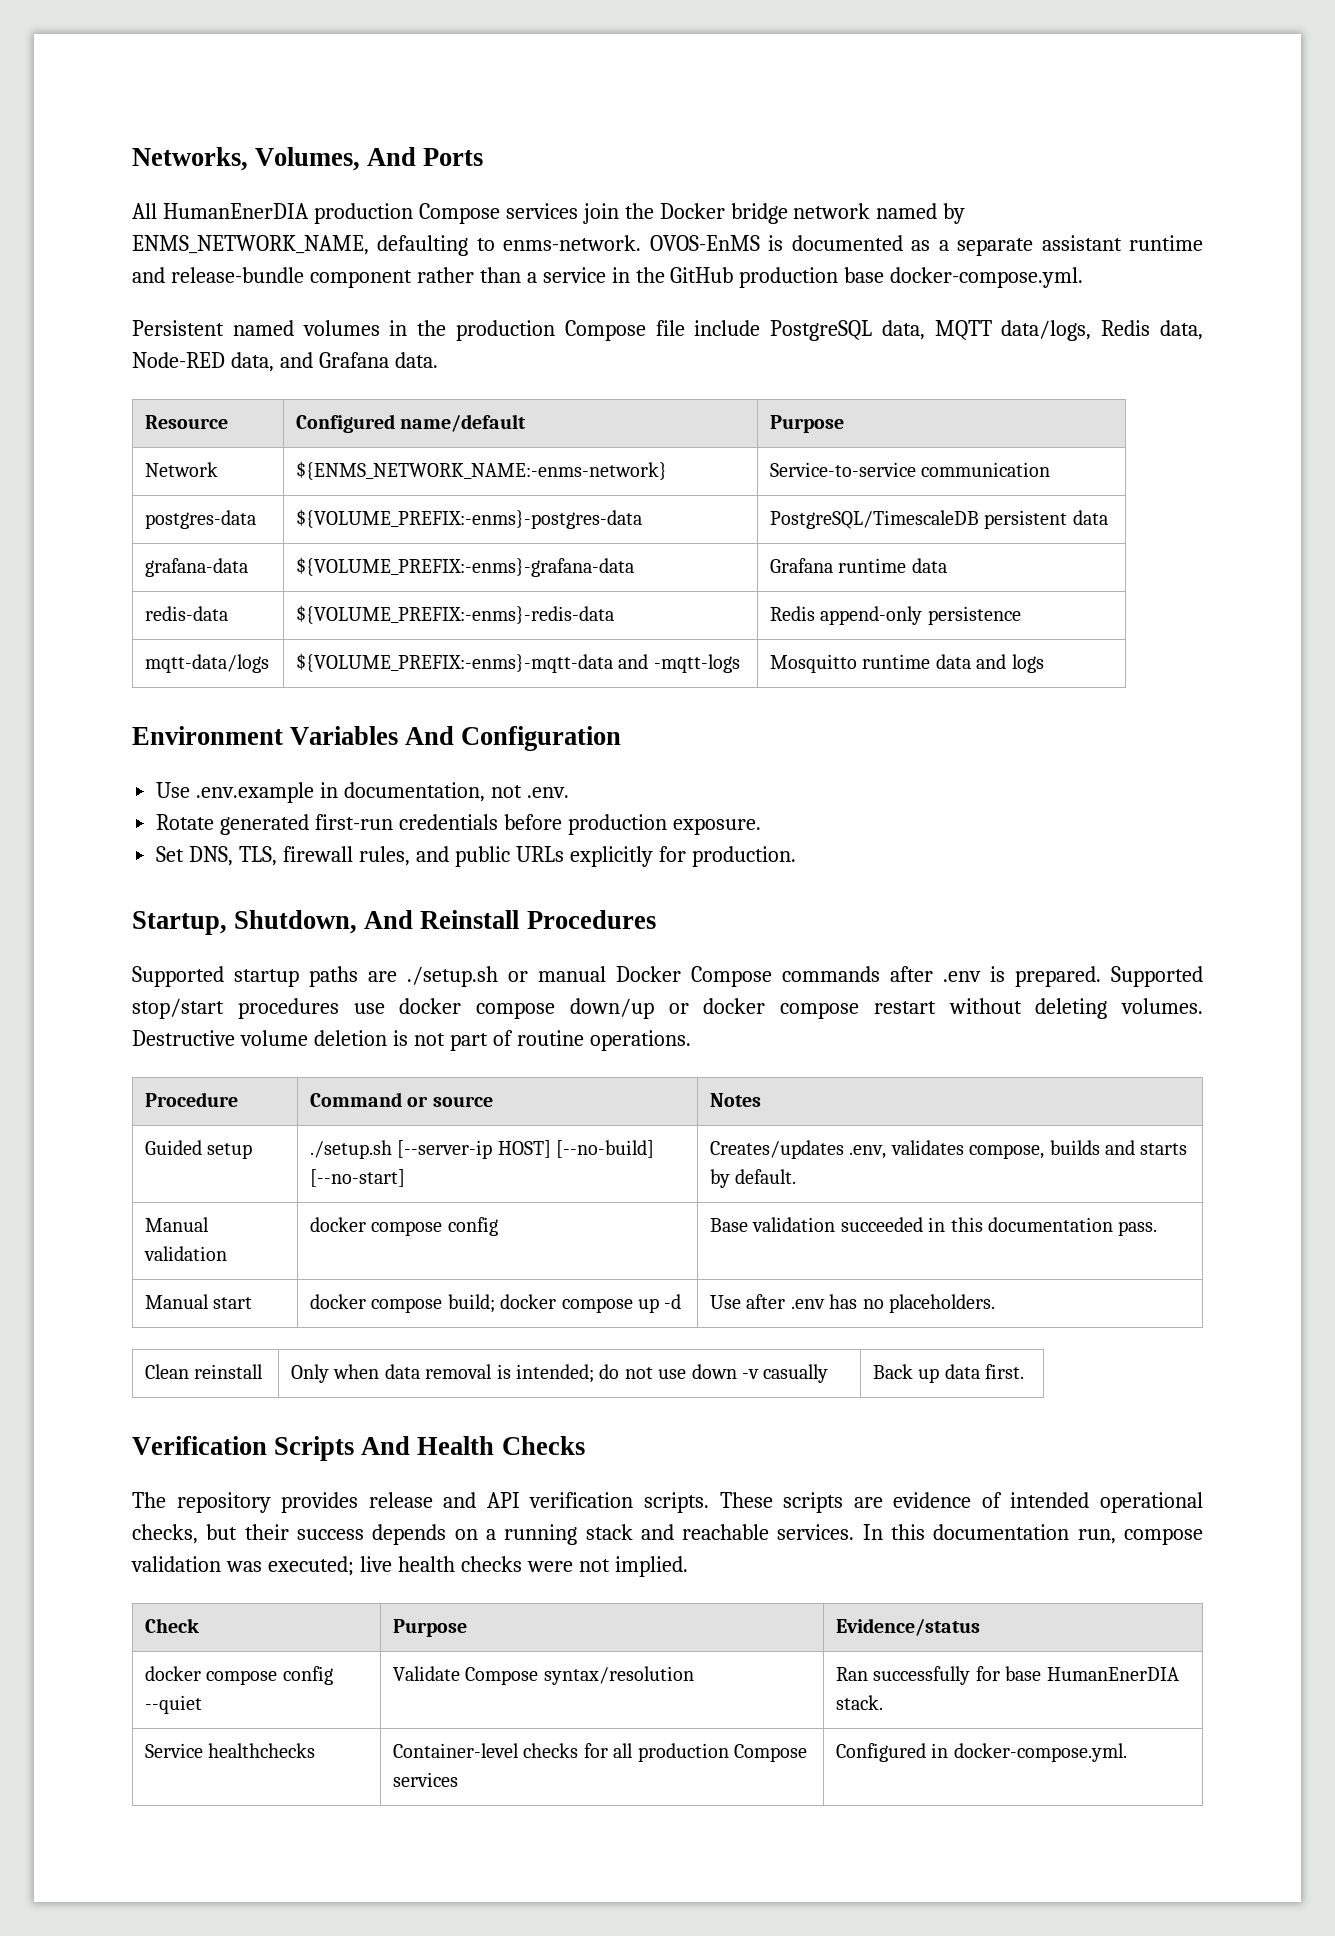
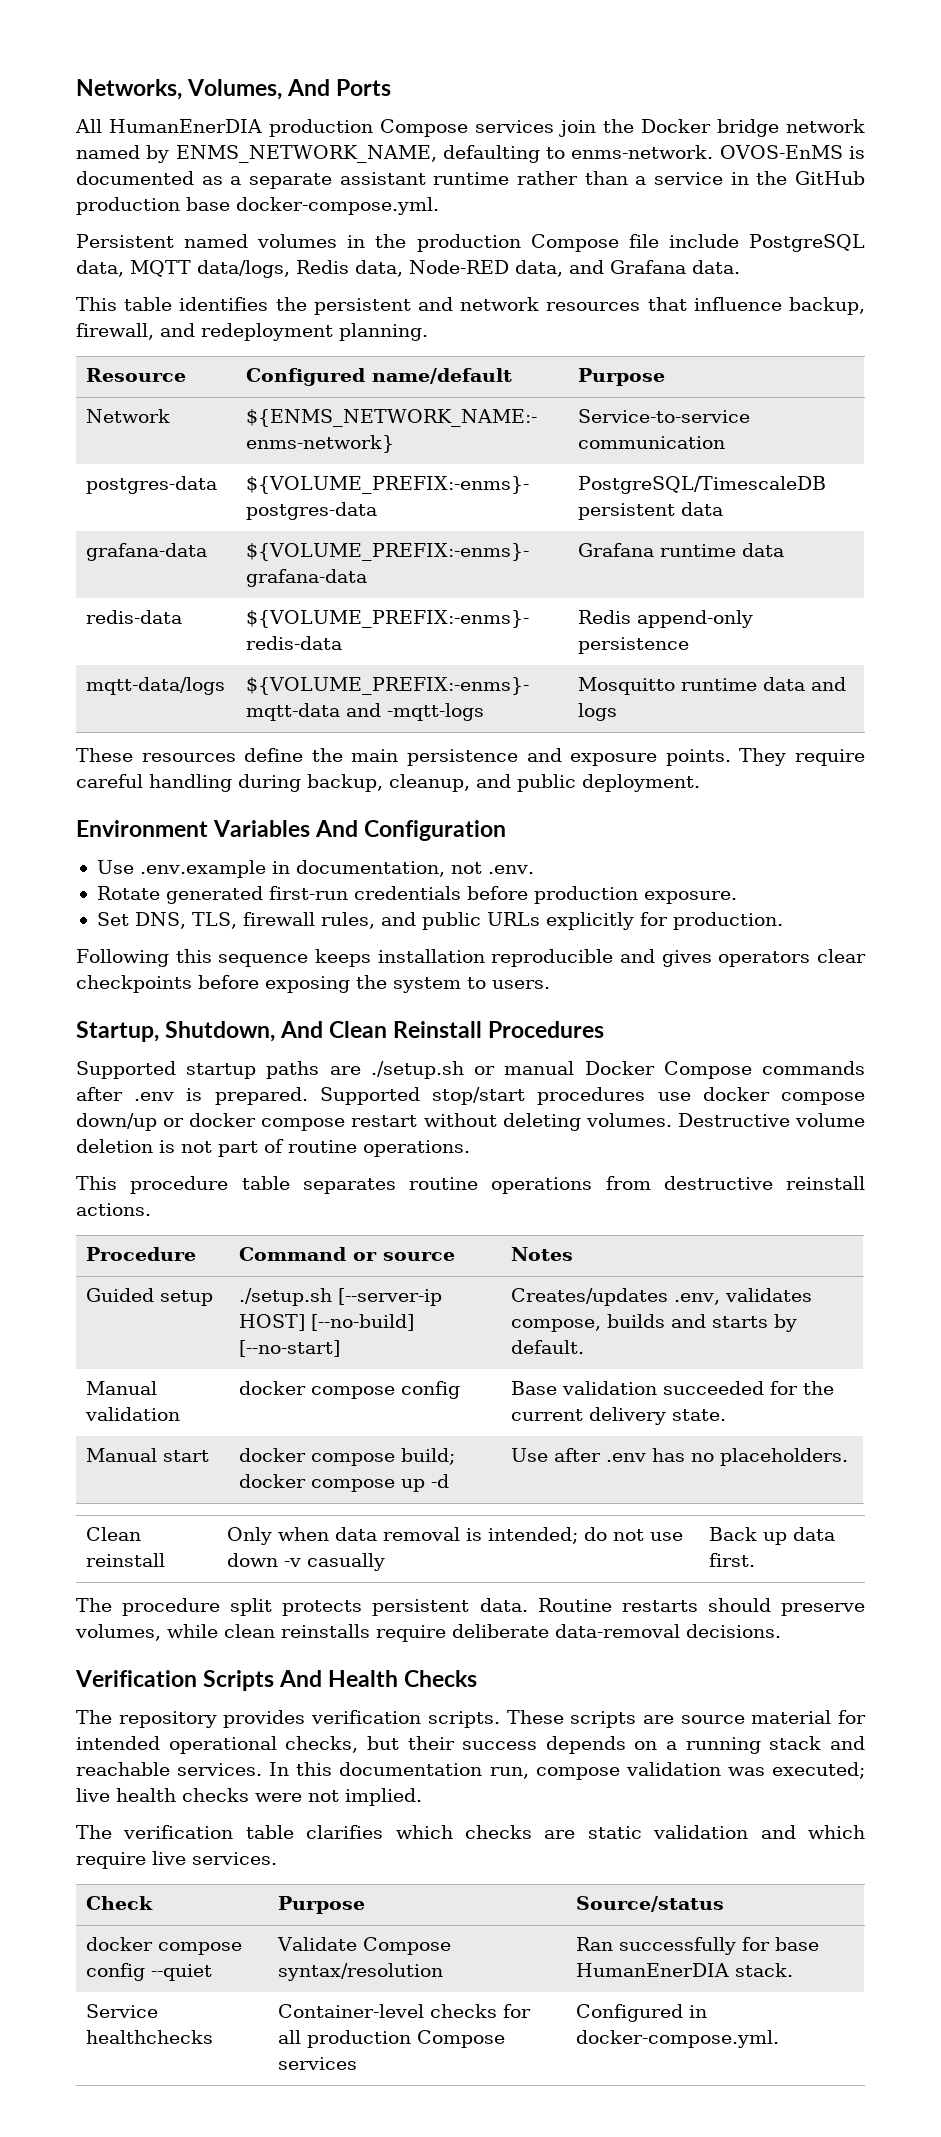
- OVOS-EnMS is documented as a separate assistant runtime and release-bundle component rather than a service in the GitHub production base docker-compose.yml.
+ OVOS-EnMS is documented as a separate assistant runtime rather than a service in the GitHub production base docker-compose.yml.
+ This table identifies the persistent and network resources that influence backup, firewall, and redeployment planning.
+ These resources define the main persistence and exposure points. They require careful handling during backup, cleanup, and public deployment.
+ Following this sequence keeps installation reproducible and gives operators clear checkpoints before exposing the system to users.
- Startup, Shutdown, And Reinstall Procedures
+ Startup, Shutdown, And Clean Reinstall Procedures
+ This procedure table separates routine operations from destructive reinstall actions.
- Manual validation | docker compose config | Base validation succeeded in this documentation pass.
+ Manual validation | docker compose config | Base validation succeeded for the current delivery state.
+ The procedure split protects persistent data. Routine restarts should preserve volumes, while clean reinstalls require deliberate data-removal decisions.
- The repository provides release and API verification scripts.
+ The repository provides verification scripts.
- These scripts are evidence of intended operational checks, but their success depends on a running stack and reachable services.
+ These scripts are source material for intended operational checks, but their success depends on a running stack and reachable services.
+ The verification table clarifies which checks are static validation and which require live services.
- Check | Purpose | Evidence/status
+ Check | Purpose | Source/status

